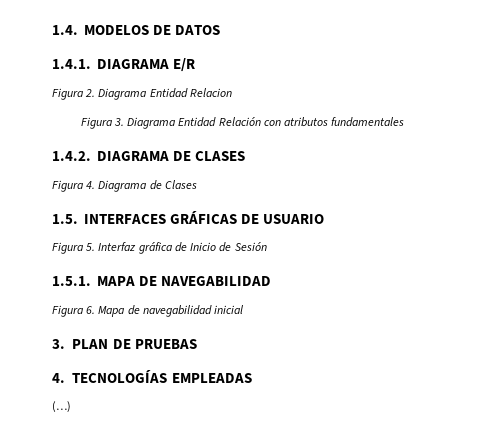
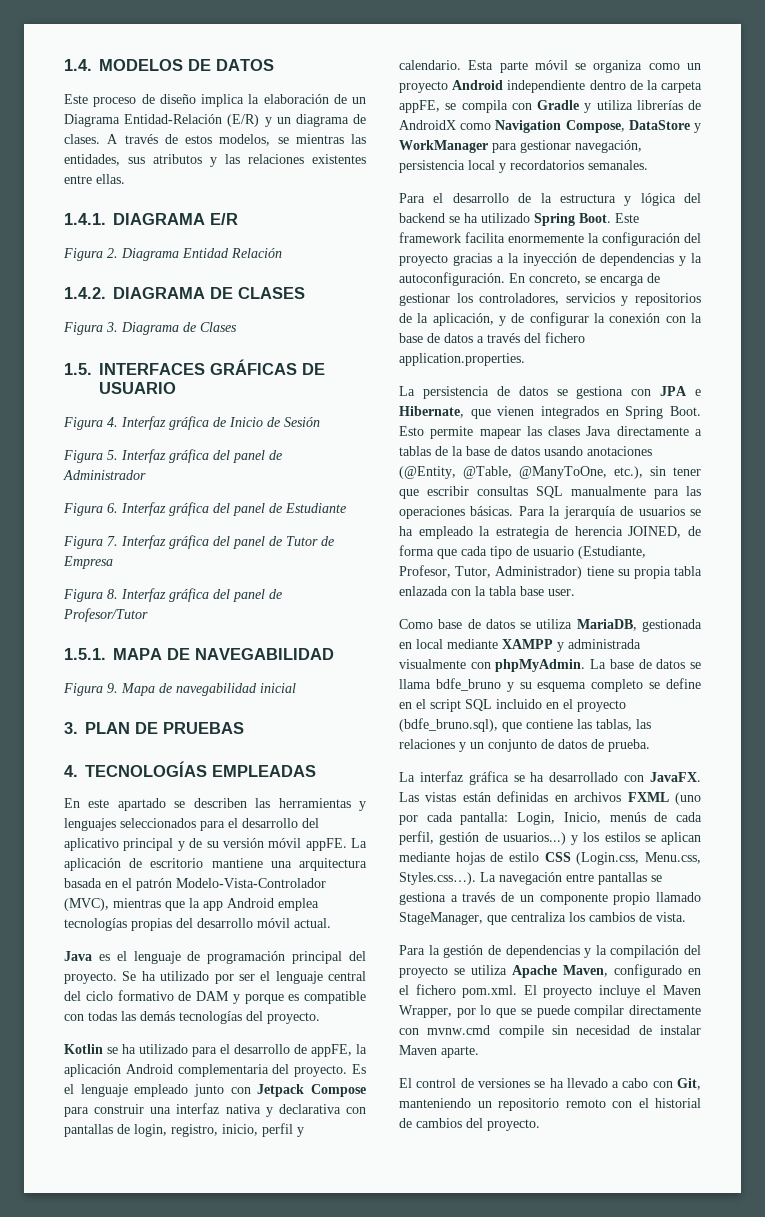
+ Este proceso de diseño implica la elaboración de un Diagrama Entidad-Relación (E/R) y un diagrama de clases. A través de estos modelos, se mientras las entidades, sus atributos y las relaciones existentes entre ellas.
- Figura 2. Diagrama Entidad Relacion
- Figura 3. Diagrama Entidad Relación con atributos fundamentales
+ Figura 2. Diagrama Entidad Relación
- Figura 4. Diagrama de Clases
+ Figura 3. Diagrama de Clases
- Figura 5. Interfaz gráfica de Inicio de Sesión
+ Figura 4. Interfaz gráfica de Inicio de Sesión
+ Figura 5. Interfaz gráfica del panel de Administrador
+ Figura 6. Interfaz gráfica del panel de Estudiante
+ Figura 7. Interfaz gráfica del panel de Tutor de Empresa
+ Figura 8. Interfaz gráfica del panel de Profesor/Tutor
- Figura 6. Mapa de navegabilidad inicial
+ Figura 9. Mapa de navegabilidad inicial
- (…)
+ En este apartado se describen las herramientas y lenguajes seleccionados para el desarrollo del aplicativo principal y de su versión móvil appFE. La aplicación de escritorio mantiene una arquitectura basada en el patrón Modelo-Vista-Controlador (MVC), mientras que la app Android emplea tecnologías propias del desarrollo móvil actual.
+ Java es el lenguaje de programación principal del proyecto. Se ha utilizado por ser el lenguaje central del ciclo formativo de DAM y porque es compatible con todas las demás tecnologías del proyecto.
+ Kotlin se ha utilizado para el desarrollo de appFE, la aplicación Android complementaria del proyecto. Es el lenguaje empleado junto con Jetpack Compose para construir una interfaz nativa y declarativa con pantallas de login, registro, inicio, perfil y calendario. Esta parte móvil se organiza como un proyecto Android independiente dentro de la carpeta appFE, se compila con Gradle y utiliza librerías de AndroidX como Navigation Compose, DataStore y WorkManager para gestionar navegación, persistencia local y recordatorios semanales.
+ Para el desarrollo de la estructura y lógica del backend se ha utilizado Spring Boot. Este framework facilita enormemente la configuración del proyecto gracias a la inyección de dependencias y la autoconfiguración. En concreto, se encarga de gestionar los controladores, servicios y repositorios de la aplicación, y de configurar la conexión con la base de datos a través del fichero application.properties.
+ La persistencia de datos se gestiona con JPA e Hibernate, que vienen integrados en Spring Boot. Esto permite mapear las clases Java directamente a tablas de la base de datos usando anotaciones (@Entity, @Table, @ManyToOne, etc.), sin tener que escribir consultas SQL manualmente para las operaciones básicas. Para la jerarquía de usuarios se ha empleado la estrategia de herencia JOINED, de forma que cada tipo de usuario (Estudiante, Profesor, Tutor, Administrador) tiene su propia tabla enlazada con la tabla base user.
+ Como base de datos se utiliza MariaDB, gestionada en local mediante XAMPP y administrada visualmente con phpMyAdmin. La base de datos se llama bdfe_bruno y su esquema completo se define en el script SQL incluido en el proyecto (bdfe_bruno.sql), que contiene las tablas, las relaciones y un conjunto de datos de prueba.
+ La interfaz gráfica se ha desarrollado con JavaFX. Las vistas están definidas en archivos FXML (uno por cada pantalla: Login, Inicio, menús de cada perfil, gestión de usuarios...) y los estilos se aplican mediante hojas de estilo CSS (Login.css, Menu.css, Styles.css…). La navegación entre pantallas se gestiona a través de un componente propio llamado StageManager, que centraliza los cambios de vista.
+ Para la gestión de dependencias y la compilación del proyecto se utiliza Apache Maven, configurado en el fichero pom.xml. El proyecto incluye el Maven Wrapper, por lo que se puede compilar directamente con mvnw.cmd compile sin necesidad de instalar Maven aparte.
+ El control de versiones se ha llevado a cabo con Git, manteniendo un repositorio remoto con el historial de cambios del proyecto.

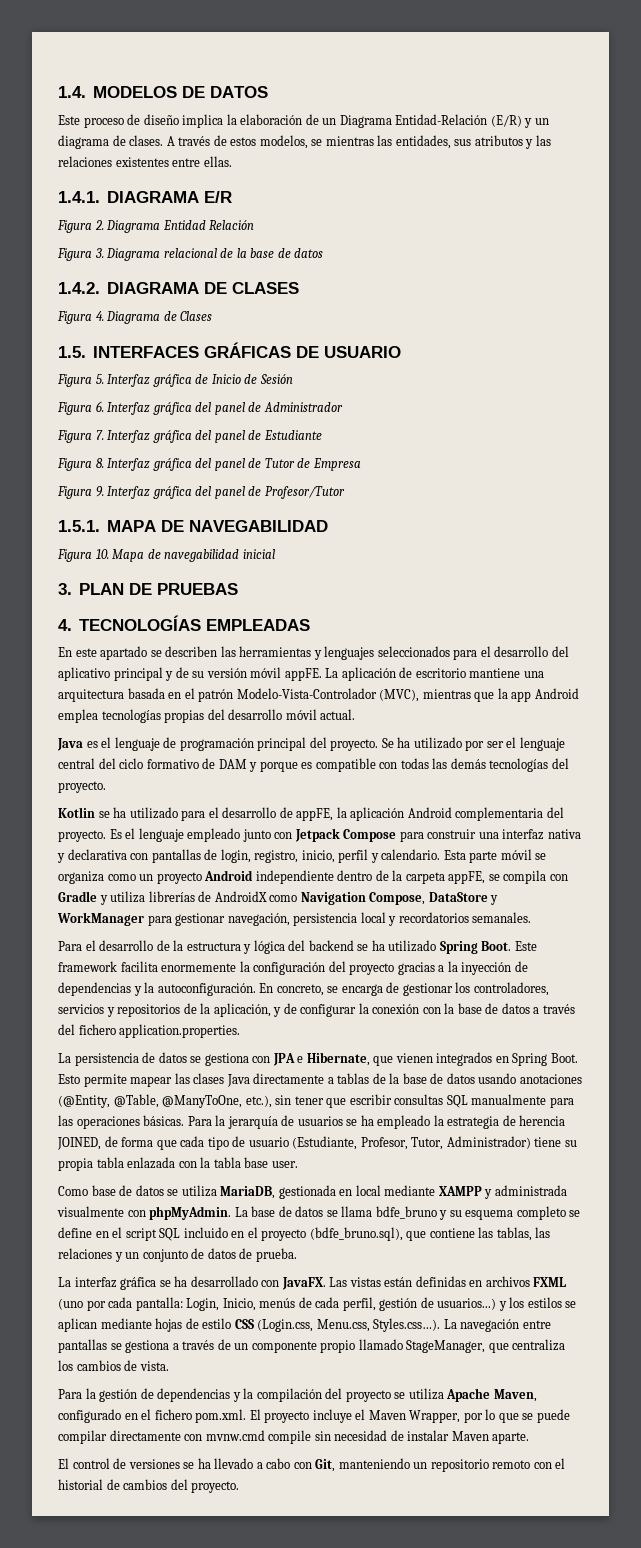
+ Figura 3. Diagrama relacional de la base de datos
- Figura 3. Diagrama de Clases
+ Figura 4. Diagrama de Clases
- Figura 4. Interfaz gráfica de Inicio de Sesión
+ Figura 5. Interfaz gráfica de Inicio de Sesión
- Figura 5. Interfaz gráfica del panel de Administrador
+ Figura 6. Interfaz gráfica del panel de Administrador
- Figura 6. Interfaz gráfica del panel de Estudiante
+ Figura 7. Interfaz gráfica del panel de Estudiante
- Figura 7. Interfaz gráfica del panel de Tutor de Empresa
+ Figura 8. Interfaz gráfica del panel de Tutor de Empresa
- Figura 8. Interfaz gráfica del panel de Profesor/Tutor
+ Figura 9. Interfaz gráfica del panel de Profesor/Tutor
- Figura 9. Mapa de navegabilidad inicial
+ Figura 10. Mapa de navegabilidad inicial

